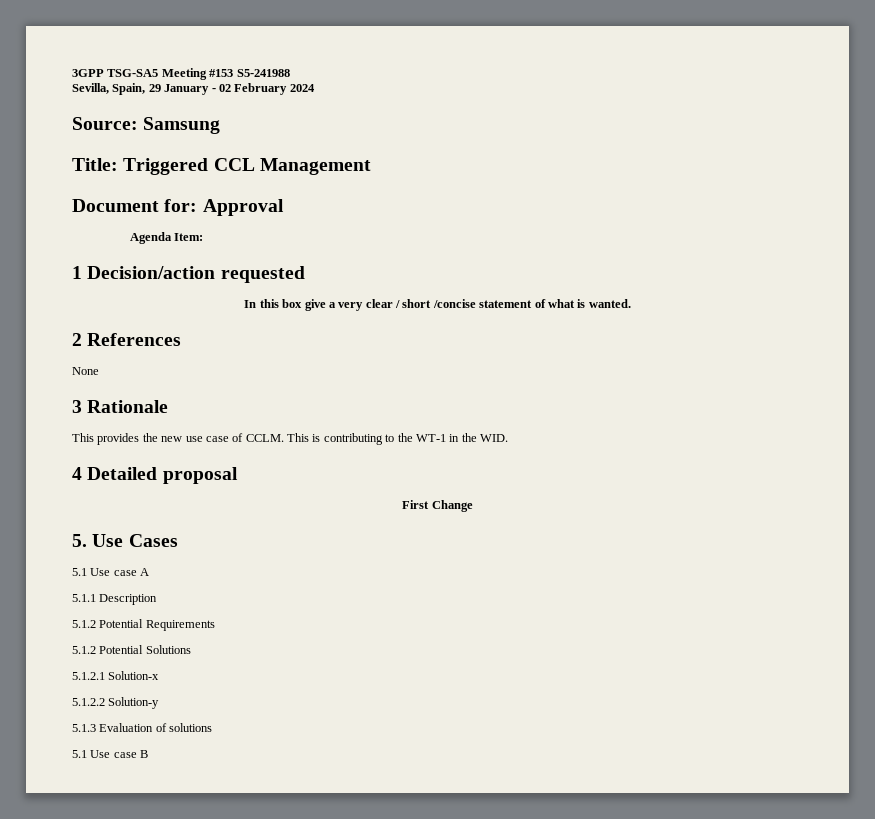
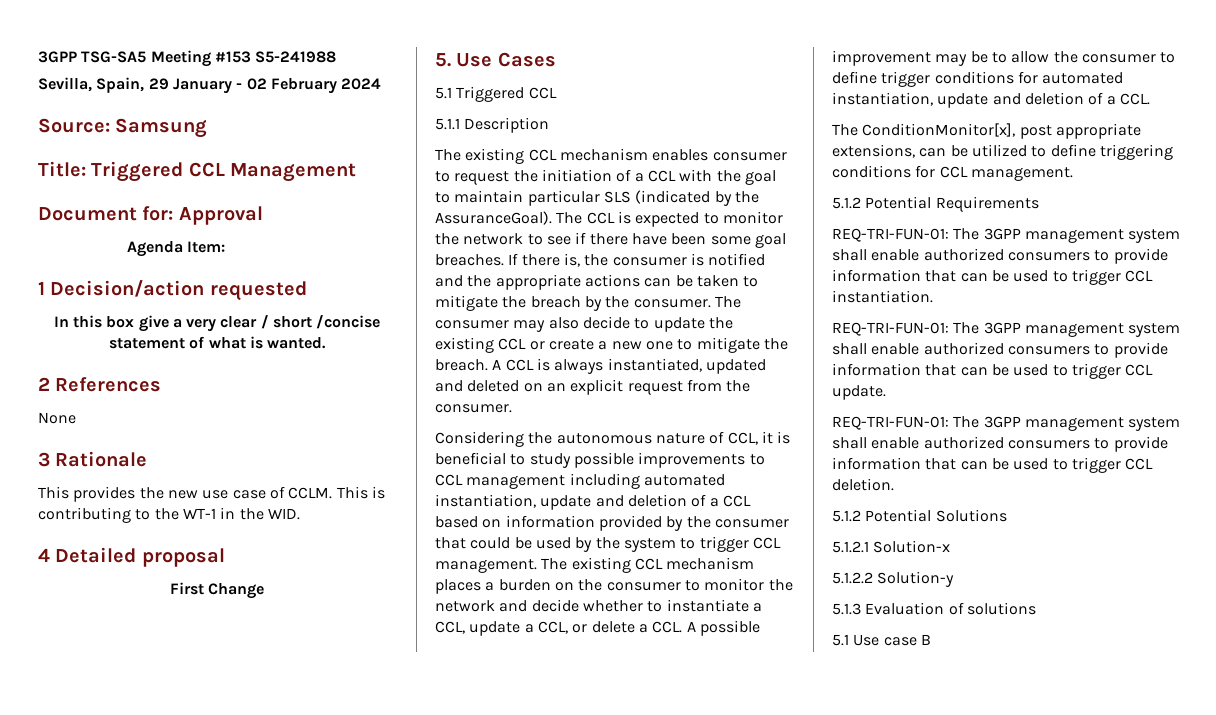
- 5.1 Use case A
+ 5.1 Triggered CCL
+ The existing CCL mechanism enables consumer to request the initiation of a CCL with the goal to maintain particular SLS (indicated by the AssuranceGoal). The CCL is expected to monitor the network to see if there have been some goal breaches. If there is, the consumer is notified and the appropriate actions can be taken to mitigate the breach by the consumer. The consumer may also decide to update the existing CCL or create a new one to mitigate the breach. A CCL is always instantiated, updated and deleted on an explicit request from the consumer.
+ Considering the autonomous nature of CCL, it is beneficial to study possible improvements to CCL management including automated instantiation, update and deletion of a CCL based on information provided by the consumer that could be used by the system to trigger CCL management. The existing CCL mechanism places a burden on the consumer to monitor the network and decide whether to instantiate a CCL, update a CCL, or delete a CCL. A possible improvement may be to allow the consumer to define trigger conditions for automated instantiation, update and deletion of a CCL.
+ The ConditionMonitor[x], post appropriate extensions, can be utilized to define triggering conditions for CCL management.
  5.1.2 Potential Requirements
+ REQ-TRI-FUN-01: The 3GPP management system shall enable authorized consumers to provide information that can be used to trigger CCL instantiation.
+ REQ-TRI-FUN-01: The 3GPP management system shall enable authorized consumers to provide information that can be used to trigger CCL update.
+ REQ-TRI-FUN-01: The 3GPP management system shall enable authorized consumers to provide information that can be used to trigger CCL deletion.

